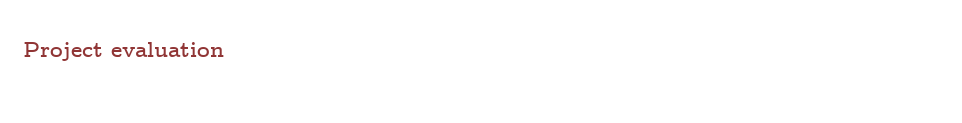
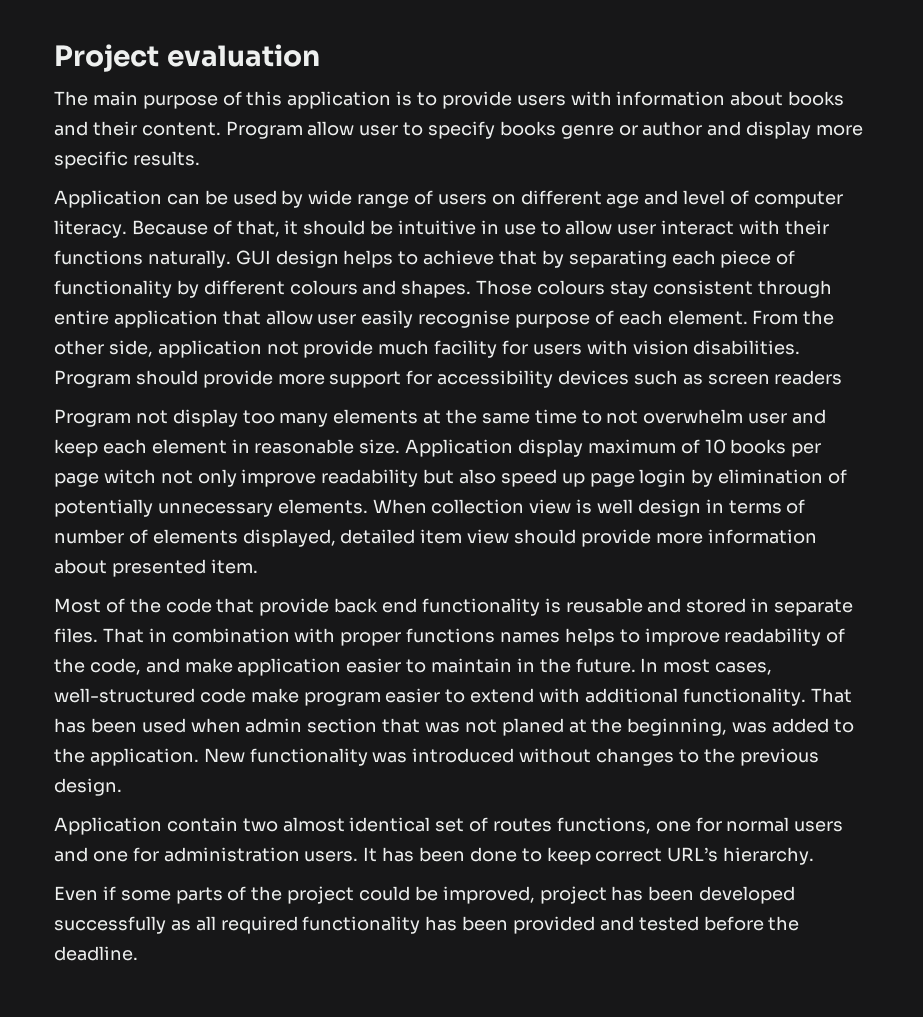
+ The main purpose of this application is to provide users with information about books and their content. Program allow user to specify books genre or author and display more specific results.
+ Application can be used by wide range of users on different age and level of computer literacy. Because of that, it should be intuitive in use to allow user interact with their functions naturally. GUI design helps to achieve that by separating each piece of functionality by different colours and shapes. Those colours stay consistent through entire application that allow user easily recognise purpose of each element. From the other side, application not provide much facility for users with vision disabilities. Program should provide more support for accessibility devices such as screen readers
+ Program not display too many elements at the same time to not overwhelm user and keep each element in reasonable size. Application display maximum of 10 books per page witch not only improve readability but also speed up page login by elimination of potentially unnecessary elements. When collection view is well design in terms of number of elements displayed, detailed item view should provide more information about presented item.
+ Most of the code that provide back end functionality is reusable and stored in separate files. That in combination with proper functions names helps to improve readability of the code, and make application easier to maintain in the future. In most cases, well-structured code make program easier to extend with additional functionality. That has been used when admin section that was not planed at the beginning, was added to the application. New functionality was introduced without changes to the previous design.
+ Application contain two almost identical set of routes functions, one for normal users and one for administration users. It has been done to keep correct URL’s hierarchy.
+ Even if some parts of the project could be improved, project has been developed successfully as all required functionality has been provided and tested before the deadline.

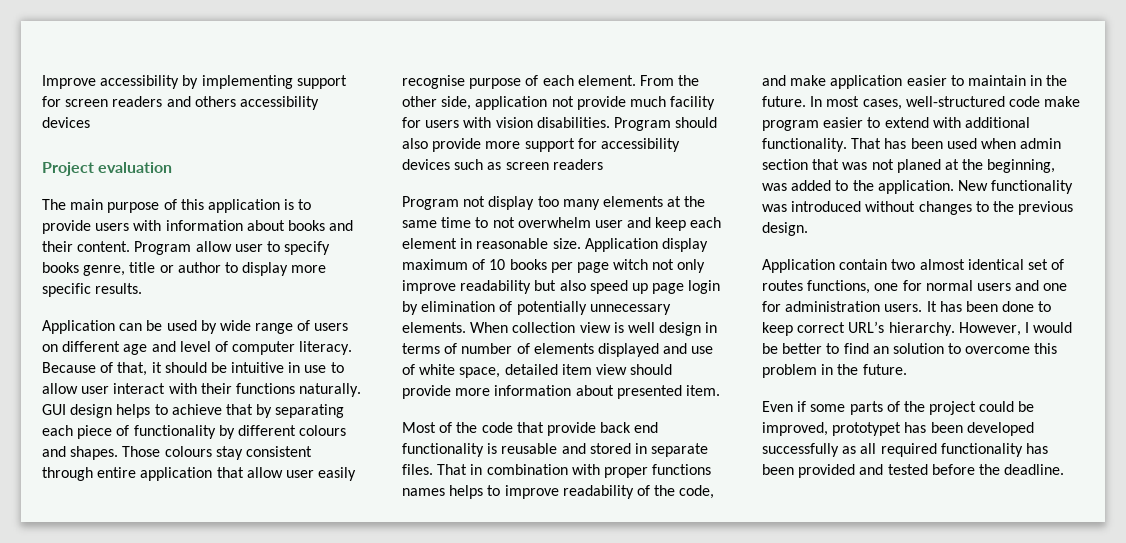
+ Improve accessibility by implementing support for screen readers and others accessibility devices
- Program allow user to specify books genre or author and display more specific results.
+ Program allow user to specify books genre, title or author to display more specific results.
- Program should provide more support for accessibility devices such as screen readers
+ Program should also provide more support for accessibility devices such as screen readers
- When collection view is well design in terms of number of elements displayed, detailed item view should provide more information about presented item.
+ When collection view is well design in terms of number of elements displayed and use of white space, detailed item view should provide more information about presented item.
+ However, I would be better to find an solution to overcome this problem in the future.
- Even if some parts of the project could be improved, project has been developed successfully as all required functionality has been provided and tested before the deadline.
+ Even if some parts of the project could be improved, prototypet has been developed successfully as all required functionality has been provided and tested before the deadline.

